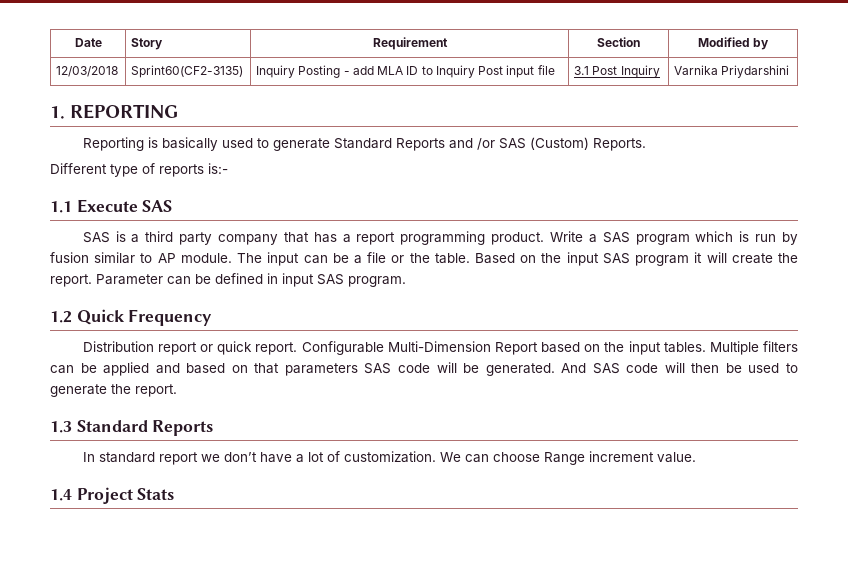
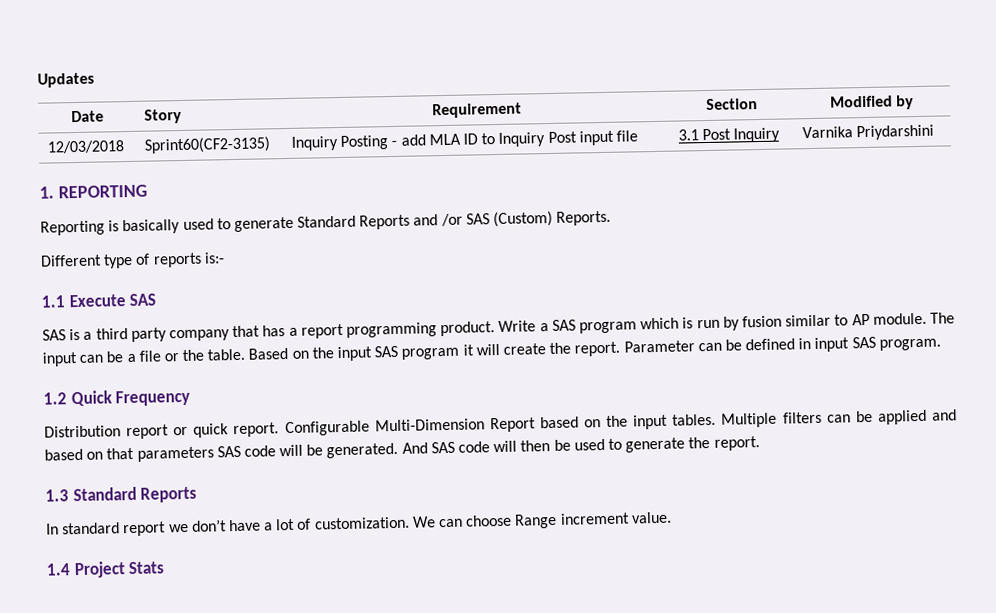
+ Updates

